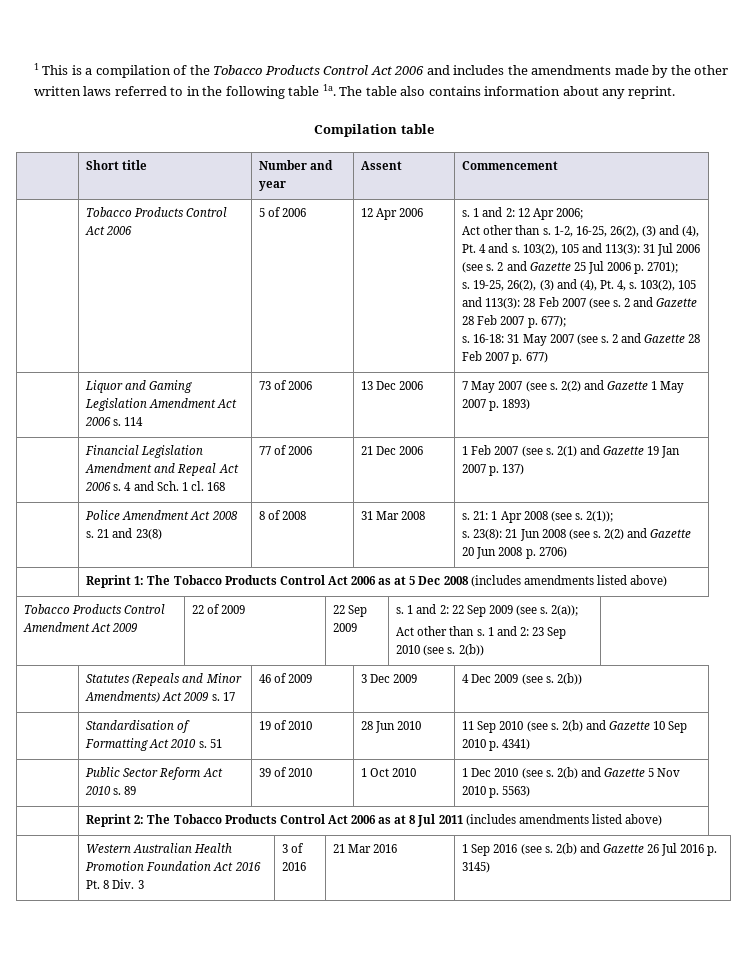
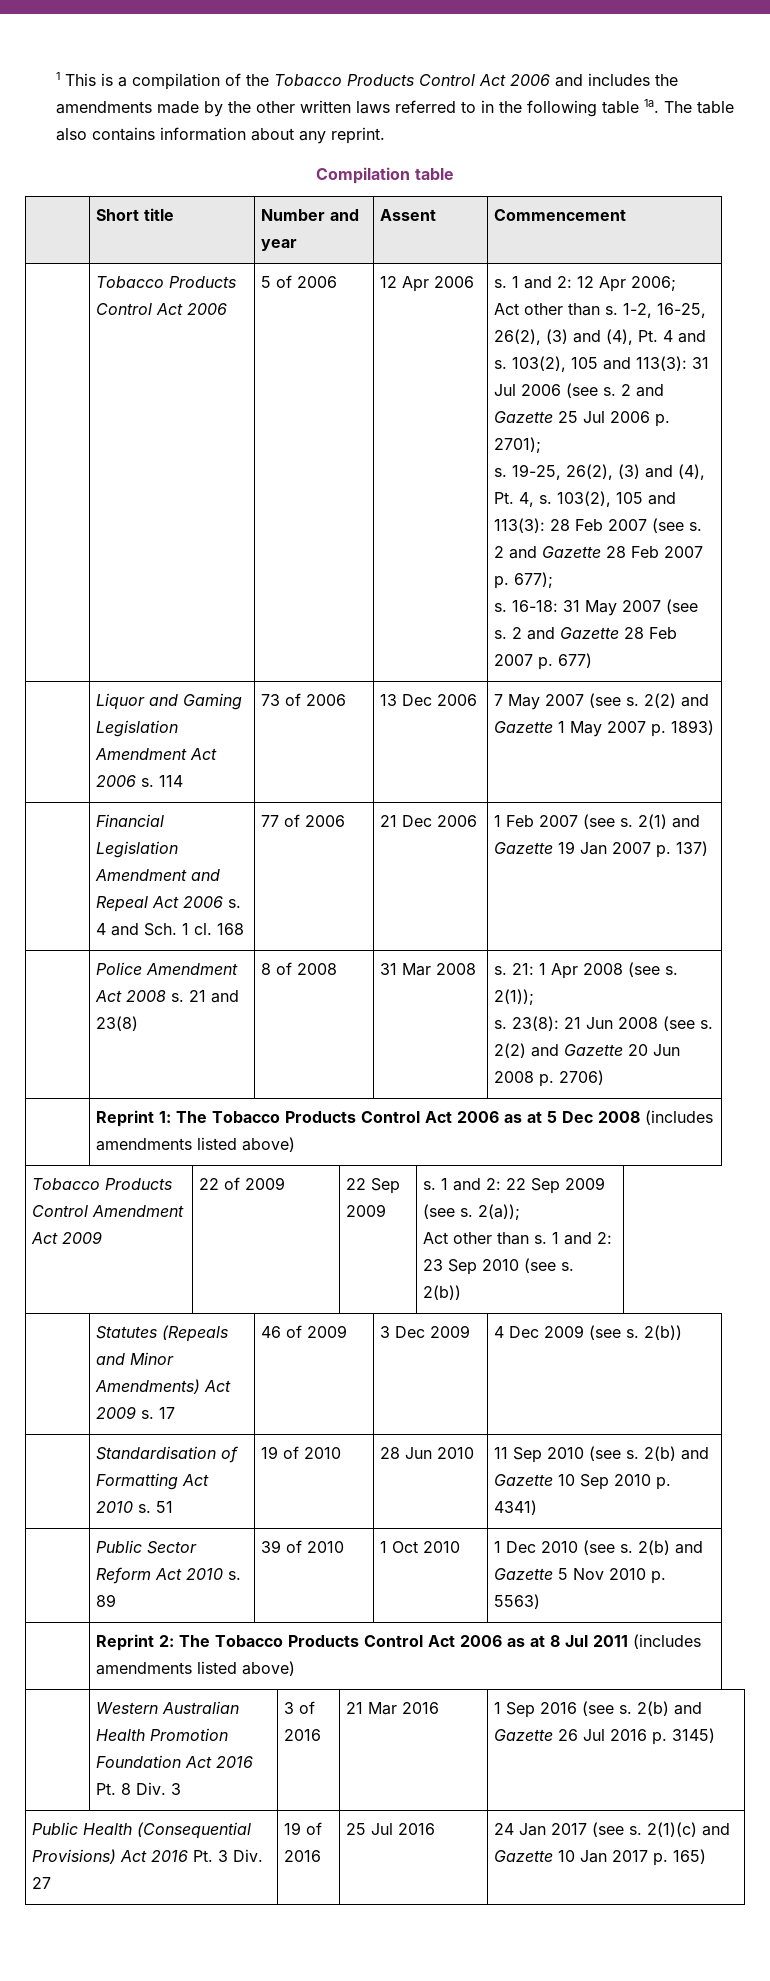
+ Public Health (Consequential Provisions) Act 2016 Pt. 3 Div. 27 | 19 of 2016 | 25 Jul 2016 | 24 Jan 2017 (see s. 2(1)(c) and Gazette 10 Jan 2017 p. 165)

